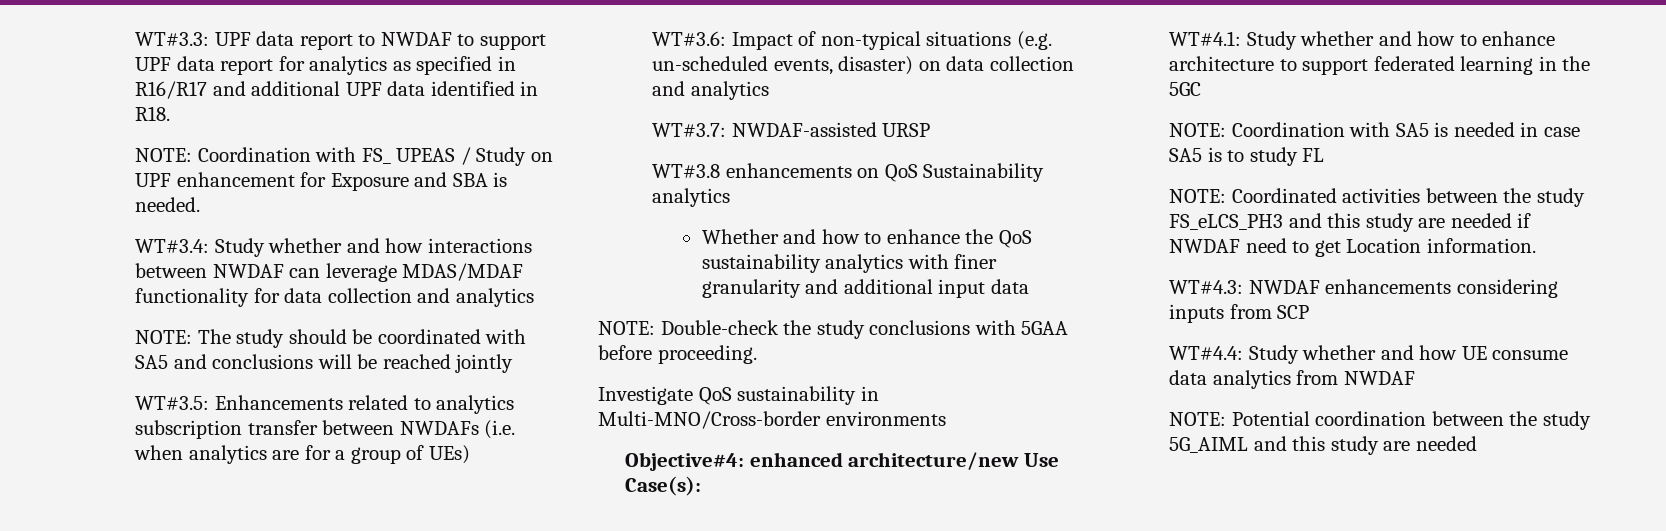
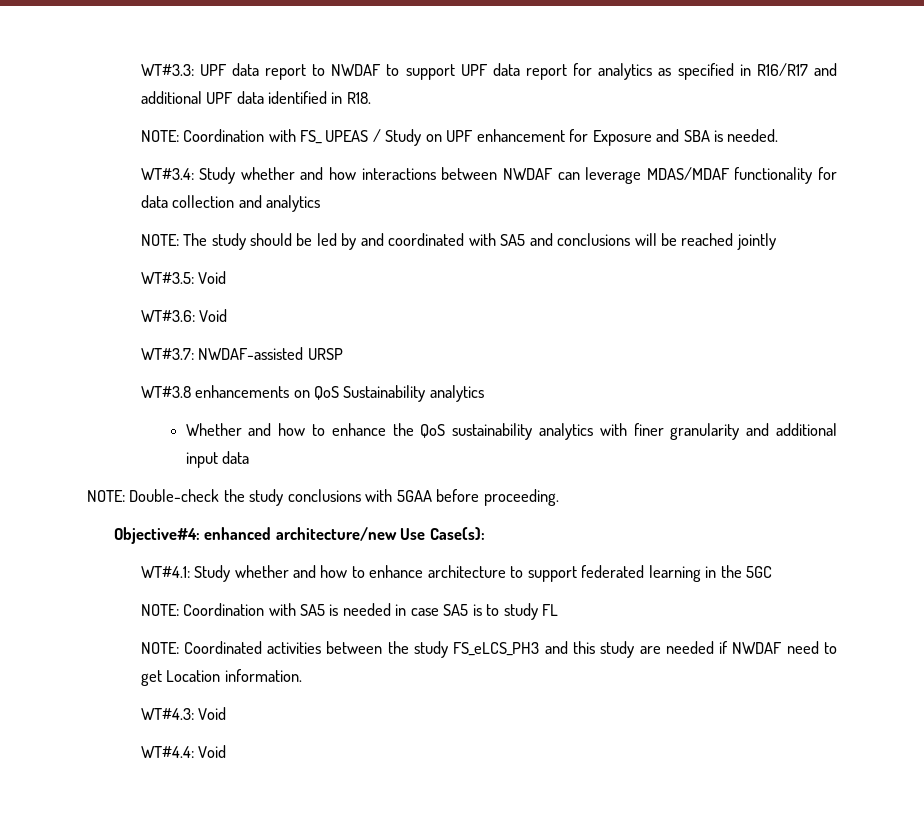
- NOTE: The study should be coordinated with SA5 and conclusions will be reached jointly
+ NOTE: The study should be led by and coordinated with SA5 and conclusions will be reached jointly
- WT#3.5: Enhancements related to analytics subscription transfer between NWDAFs (i.e. when analytics are for a group of UEs)
- WT#3.6: Impact of non-typical situations (e.g. un-scheduled events, disaster) on data collection and analytics
+ WT#3.5: Void
+ WT#3.6: Void
- Investigate QoS sustainability in Multi-MNO/Cross-border environments
- WT#4.3: NWDAF enhancements considering inputs from SCP
- WT#4.4: Study whether and how UE consume data analytics from NWDAF
- NOTE: Potential coordination between the study 5G_AIML and this study are needed
+ WT#4.3: Void
+ WT#4.4: Void

